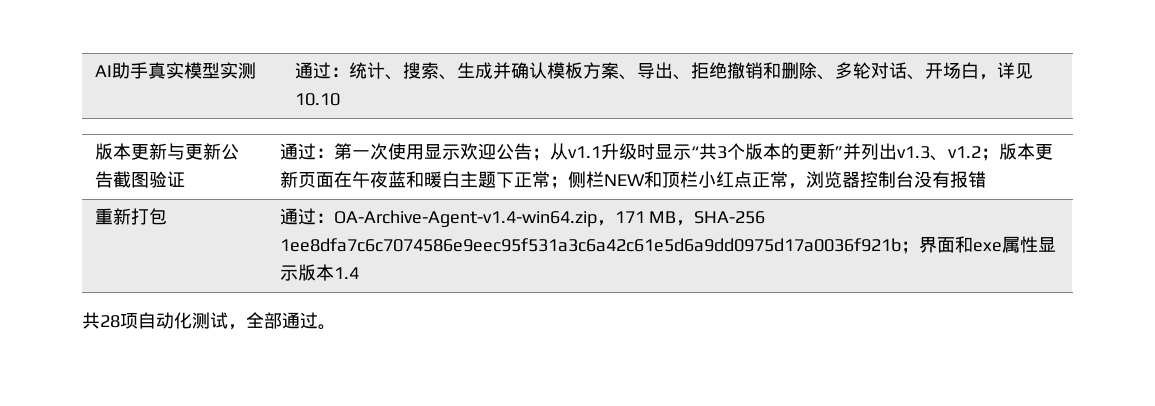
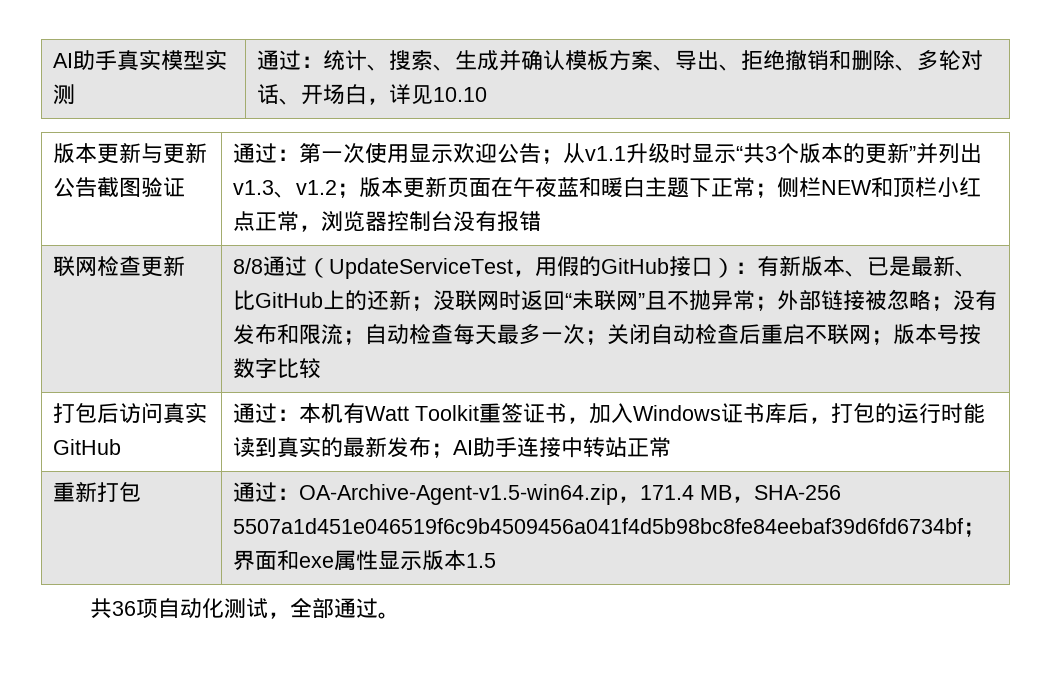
+ 联网检查更新 | 8/8通过（UpdateServiceTest，用假的GitHub接口）：有新版本、已是最新、比GitHub上的还新；没联网时返回“未联网”且不抛异常；外部链接被忽略；没有发布和限流；自动检查每天最多一次；关闭自动检查后重启不联网；版本号按数字比较
+ 打包后访问真实GitHub | 通过：本机有Watt Toolkit重签证书，加入Windows证书库后，打包的运行时能读到真实的最新发布；AI助手连接中转站正常
- 重新打包 | 通过：OA-Archive-Agent-v1.4-win64.zip，171 MB，SHA-256 1ee8dfa7c6c7074586e9eec95f531a3c6a42c61e5d6a9dd0975d17a0036f921b；界面和exe属性显示版本1.4
- 共28项自动化测试，全部通过。
+ 重新打包 | 通过：OA-Archive-Agent-v1.5-win64.zip，171.4 MB，SHA-256 5507a1d451e046519f6c9b4509456a041f4d5b98bc8fe84eebaf39d6fd6734bf；界面和exe属性显示版本1.5
+ 共36项自动化测试，全部通过。

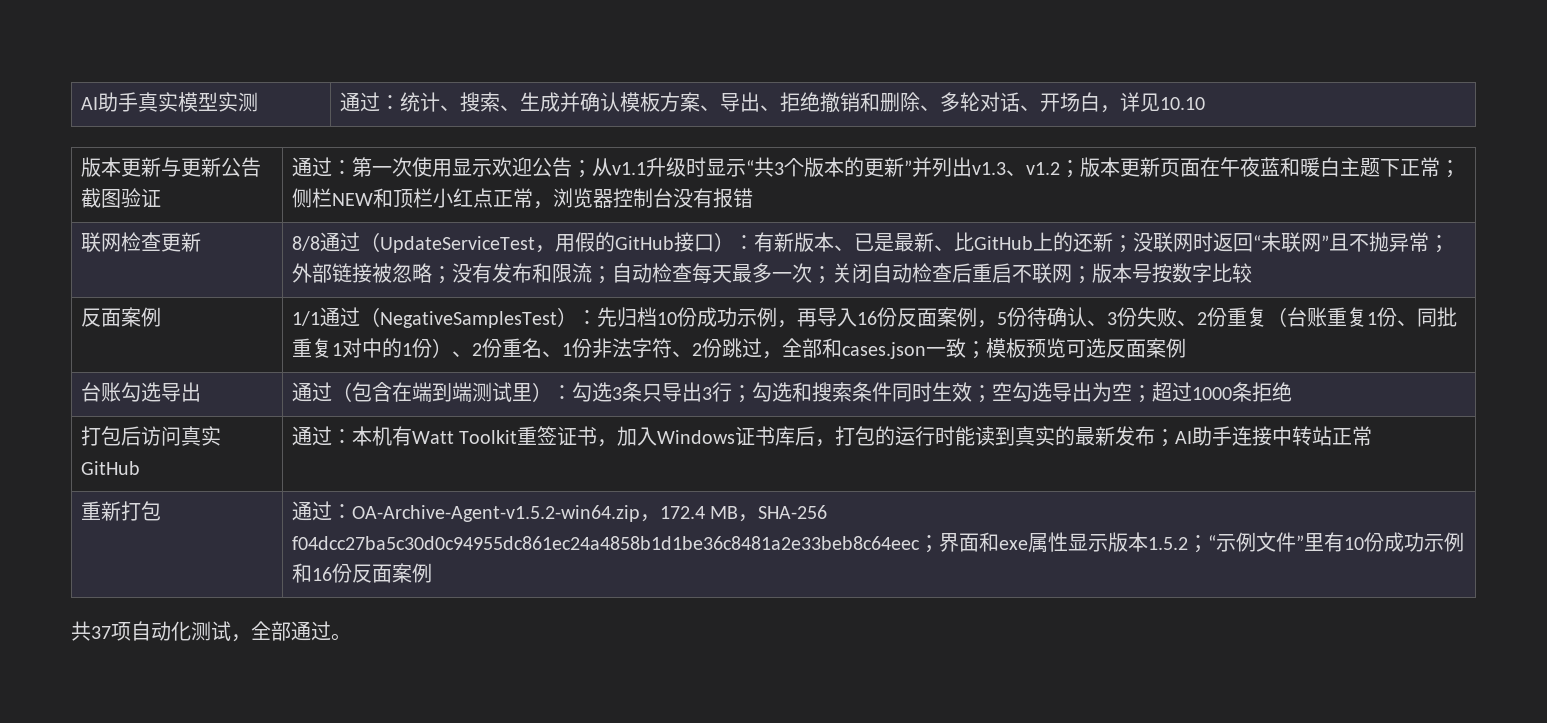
+ 反面案例 | 1/1通过（NegativeSamplesTest）：先归档10份成功示例，再导入16份反面案例，5份待确认、3份失败、2份重复（台账重复1份、同批重复1对中的1份）、2份重名、1份非法字符、2份跳过，全部和cases.json一致；模板预览可选反面案例
+ 台账勾选导出 | 通过（包含在端到端测试里）：勾选3条只导出3行；勾选和搜索条件同时生效；空勾选导出为空；超过1000条拒绝
- 重新打包 | 通过：OA-Archive-Agent-v1.5-win64.zip，171.4 MB，SHA-256 5507a1d451e046519f6c9b4509456a041f4d5b98bc8fe84eebaf39d6fd6734bf；界面和exe属性显示版本1.5
- 共36项自动化测试，全部通过。
+ 重新打包 | 通过：OA-Archive-Agent-v1.5.2-win64.zip，172.4 MB，SHA-256 f04dcc27ba5c30d0c94955dc861ec24a4858b1d1be36c8481a2e33beb8c64eec；界面和exe属性显示版本1.5.2；“示例文件”里有10份成功示例和16份反面案例
+ 共37项自动化测试，全部通过。

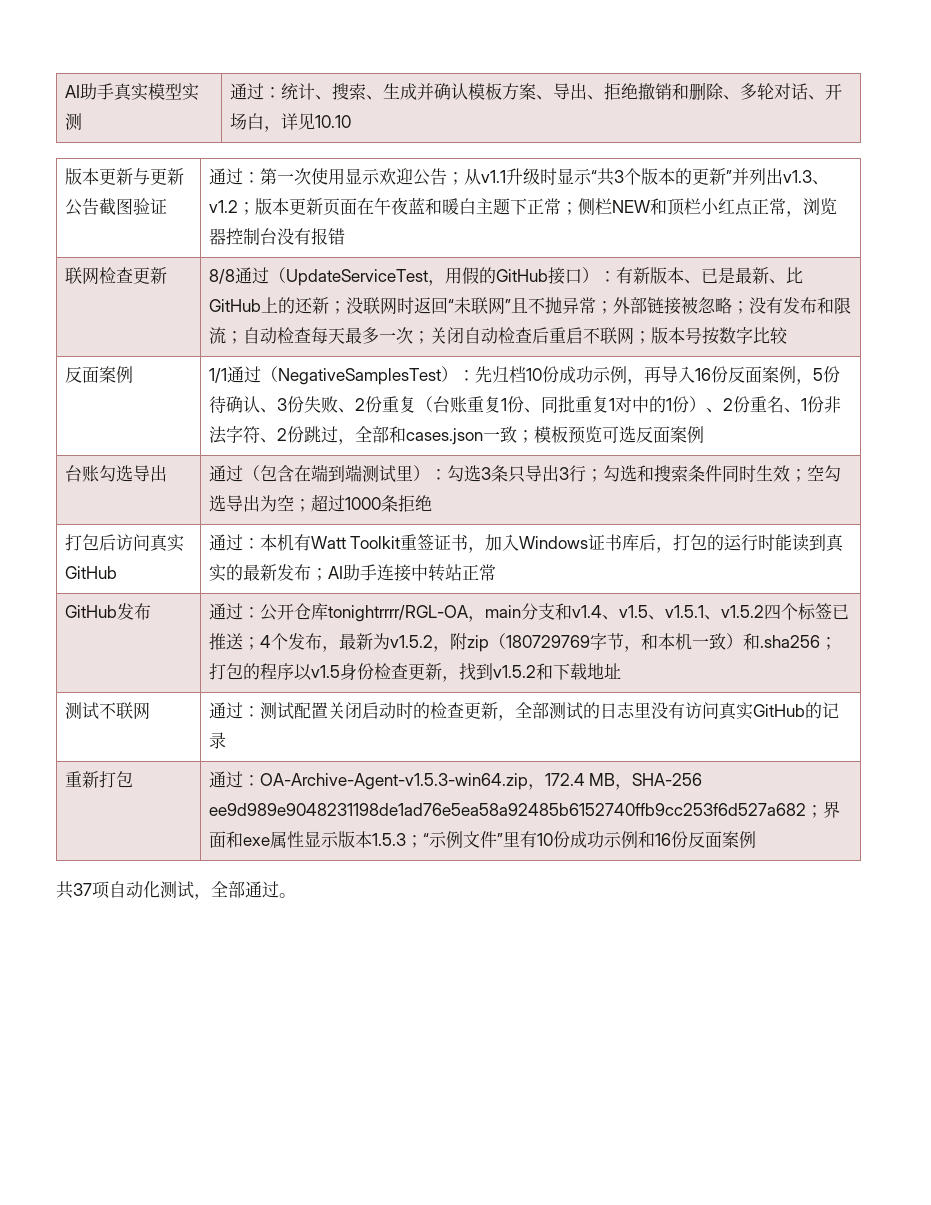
+ GitHub发布 | 通过：公开仓库tonightrrrr/RGL-OA，main分支和v1.4、v1.5、v1.5.1、v1.5.2四个标签已推送；4个发布，最新为v1.5.2，附zip（180729769字节，和本机一致）和.sha256；打包的程序以v1.5身份检查更新，找到v1.5.2和下载地址
+ 测试不联网 | 通过：测试配置关闭启动时的检查更新，全部测试的日志里没有访问真实GitHub的记录
- 重新打包 | 通过：OA-Archive-Agent-v1.5.2-win64.zip，172.4 MB，SHA-256 f04dcc27ba5c30d0c94955dc861ec24a4858b1d1be36c8481a2e33beb8c64eec；界面和exe属性显示版本1.5.2；“示例文件”里有10份成功示例和16份反面案例
+ 重新打包 | 通过：OA-Archive-Agent-v1.5.3-win64.zip，172.4 MB，SHA-256 ee9d989e9048231198de1ad76e5ea58a92485b6152740ffb9cc253f6d527a682；界面和exe属性显示版本1.5.3；“示例文件”里有10份成功示例和16份反面案例

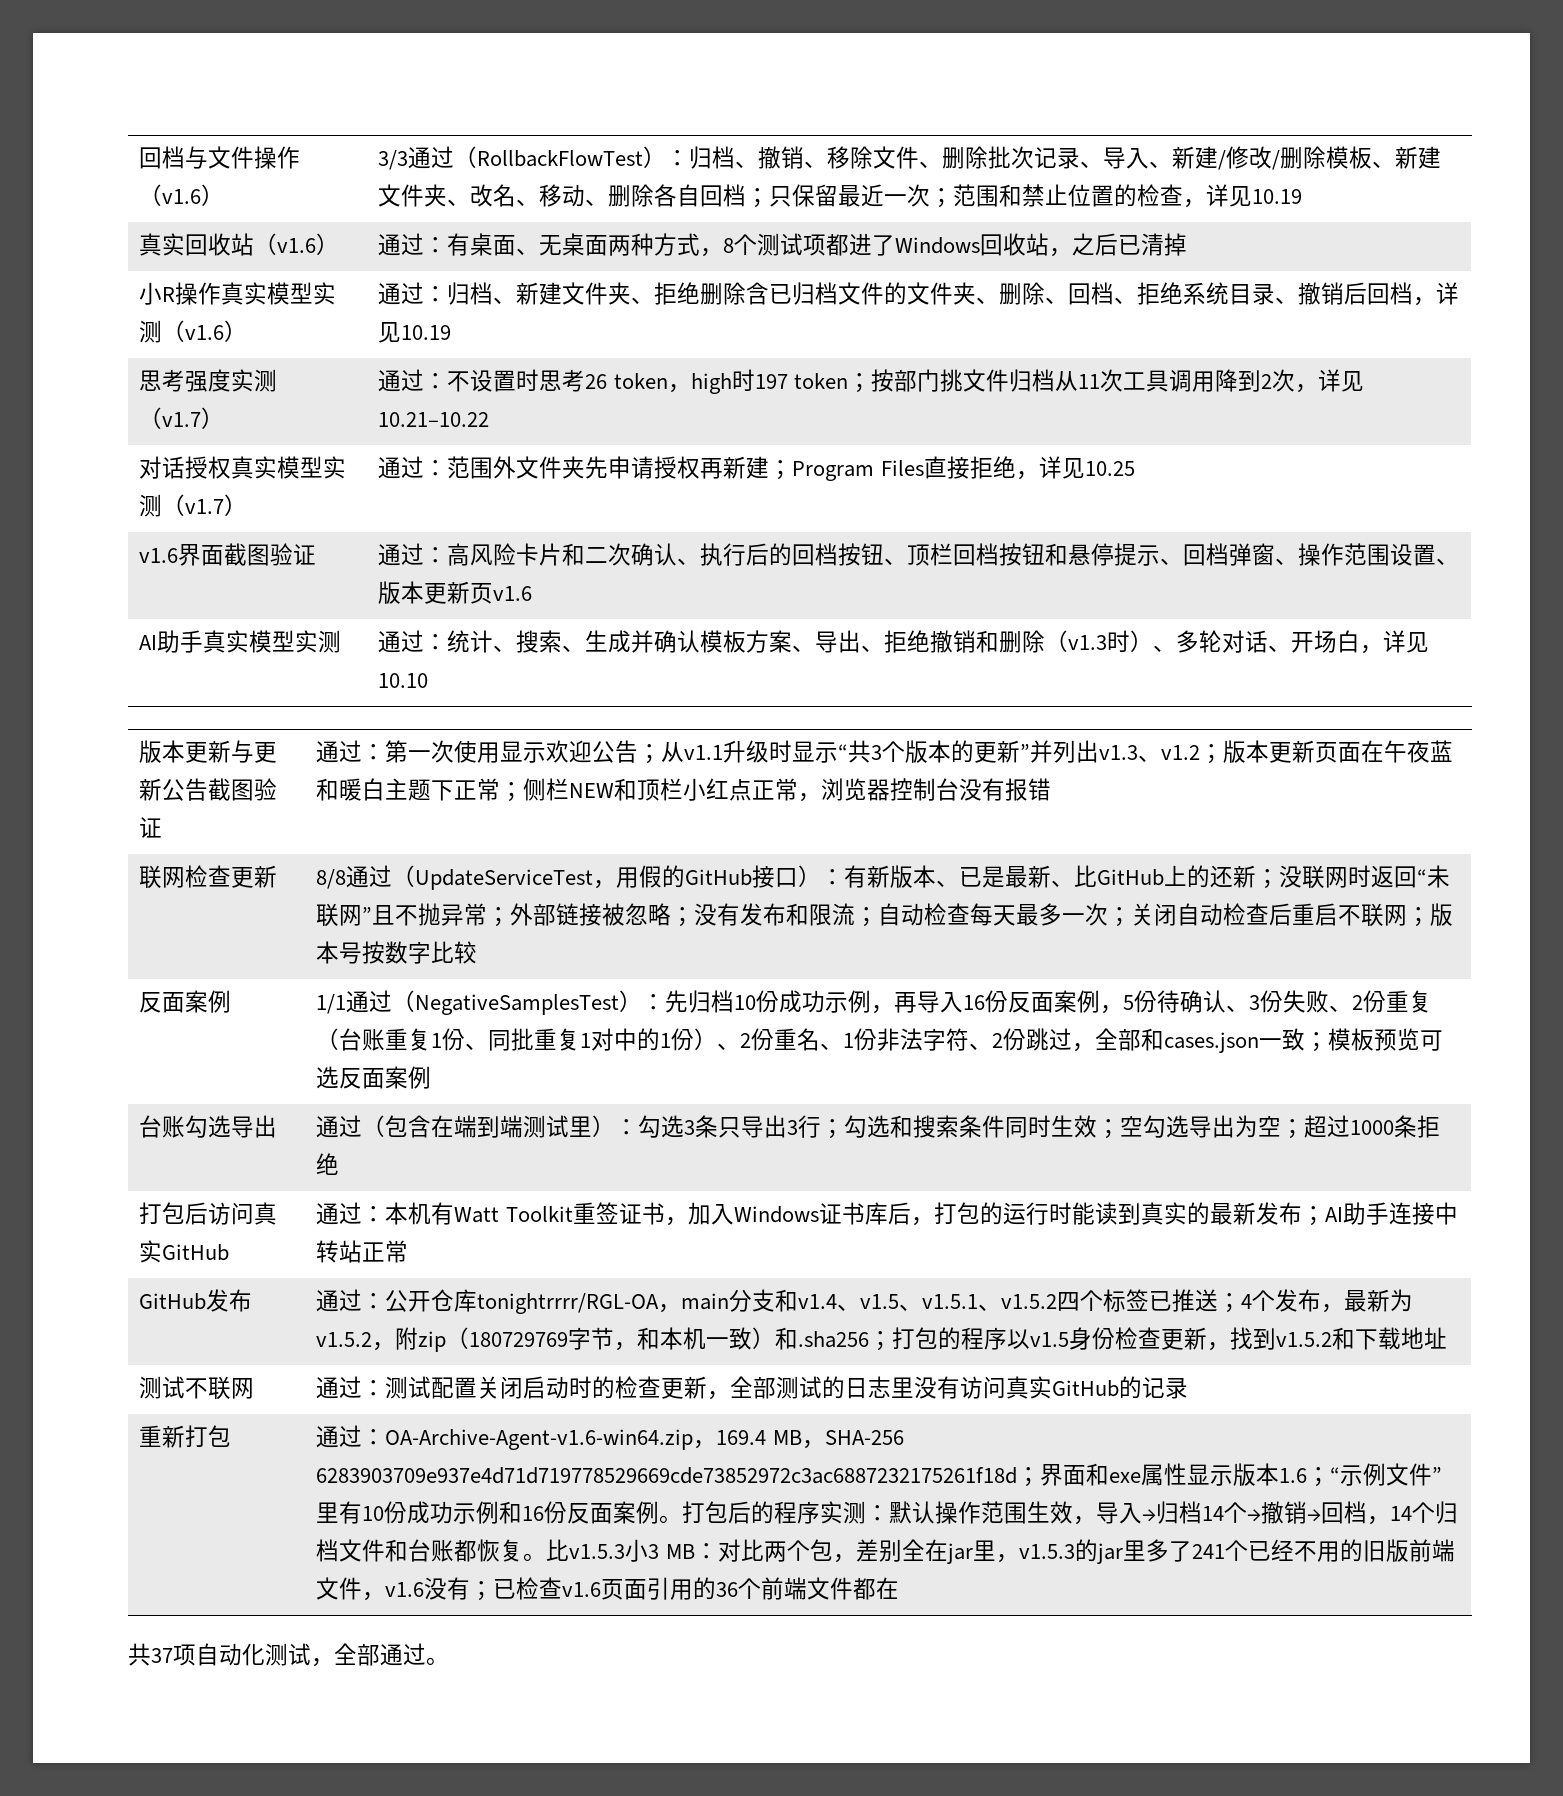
+ 回档与文件操作（v1.6） | 3/3通过（RollbackFlowTest）：归档、撤销、移除文件、删除批次记录、导入、新建/修改/删除模板、新建文件夹、改名、移动、删除各自回档；只保留最近一次；范围和禁止位置的检查，详见10.19
+ 真实回收站（v1.6） | 通过：有桌面、无桌面两种方式，8个测试项都进了Windows回收站，之后已清掉
+ 小R操作真实模型实测（v1.6） | 通过：归档、新建文件夹、拒绝删除含已归档文件的文件夹、删除、回档、拒绝系统目录、撤销后回档，详见10.19
+ 思考强度实测（v1.7） | 通过：不设置时思考26 token，high时197 token；按部门挑文件归档从11次工具调用降到2次，详见10.21–10.22
+ 对话授权真实模型实测（v1.7） | 通过：范围外文件夹先申请授权再新建；Program Files直接拒绝，详见10.25
+ v1.6界面截图验证 | 通过：高风险卡片和二次确认、执行后的回档按钮、顶栏回档按钮和悬停提示、回档弹窗、操作范围设置、版本更新页v1.6
- AI助手真实模型实测 | 通过：统计、搜索、生成并确认模板方案、导出、拒绝撤销和删除、多轮对话、开场白，详见10.10
+ AI助手真实模型实测 | 通过：统计、搜索、生成并确认模板方案、导出、拒绝撤销和删除（v1.3时）、多轮对话、开场白，详见10.10
- 通过：OA-Archive-Agent-v1.5.3-win64.zip，172.4 MB，SHA-256 ee9d989e9048231198de1ad76e5ea58a92485b6152740ffb9cc253f6d527a682；界面和exe属性显示版本1.5.3；“示例文件”里有10份成功示例和16份反面案例
+ 通过：OA-Archive-Agent-v1.6-win64.zip，169.4 MB，SHA-256 6283903709e937e4d71d719778529669cde73852972c3ac6887232175261f18d；界面和exe属性显示版本1.6；“示例文件”里有10份成功示例和16份反面案例。打包后的程序实测：默认操作范围生效，导入→归档14个→撤销→回档，14个归档文件和台账都恢复。比v1.5.3小3 MB：对比两个包，差别全在jar里，v1.5.3的jar里多了241个已经不用的旧版前端文件，v1.6没有；已检查v1.6页面引用的36个前端文件都在

